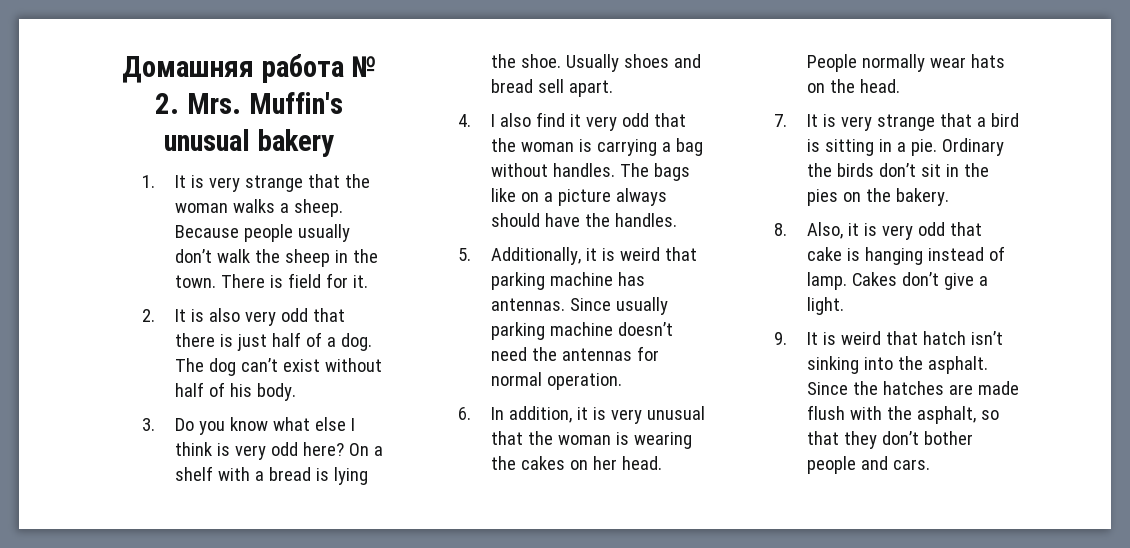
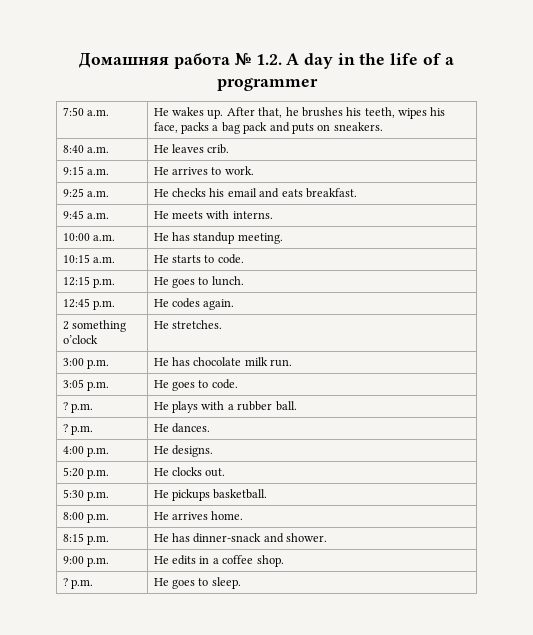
- Домашняя работа № 2. Mrs. Muffin's unusual bakery
- 1. It is very strange that the woman walks a sheep. Because people usually don’t walk the sheep in the town. There is field for it.
- 2. It is also very odd that there is just half of a dog. The dog can’t exist without half of his body.
- 3. Do you know what else I think is very odd here? On a shelf with a bread is lying the shoe. Usually shoes and bread sell apart.
- 4. I also find it very odd that the woman is carrying a bag without handles. The bags like on a picture always should have the handles.
- 5. Additionally, it is weird that parking machine has antennas. Since usually parking machine doesn’t need the antennas for normal operation.
- 6. In addition, it is very unusual that the woman is wearing the cakes on her head. People normally wear hats on the head.
- 7. It is very strange that a bird is sitting in a pie. Ordinary the birds don’t sit in the pies on the bakery.
- 8. Also, it is very odd that cake is hanging instead of lamp. Cakes don’t give a light.
- 9. It is weird that hatch isn’t sinking into the asphalt. Since the hatches are made flush with the asphalt, so that they don’t bother people and cars.
+ Домашняя работа № 1.2. A day in the life of a programmer
+ 7:50 a.m. | He wakes up. After that, he brushes his teeth, wipes his face, packs a bag pack and puts on sneakers.
+ 8:40 a.m. | He leaves crib.
+ 9:15 a.m. | He arrives to work.
+ 9:25 a.m. | He checks his email and eats breakfast.
+ 9:45 a.m. | He meets with interns.
+ 10:00 a.m. | He has standup meeting.
+ 10:15 a.m. | He starts to code.
+ 12:15 p.m. | He goes to lunch.
+ 12:45 p.m. | He codes again.
+ 2 something o’clock | He stretches.
+ 3:00 p.m. | He has chocolate milk run.
+ 3:05 p.m. | He goes to code.
+ ? p.m. | He plays with a rubber ball.
+ ? p.m. | He dances.
+ 4:00 p.m. | He designs.
+ 5:20 p.m. | He clocks out.
+ 5:30 p.m. | He pickups basketball.
+ 8:00 p.m. | He arrives home.
+ 8:15 p.m. | He has dinner-snack and shower.
+ 9:00 p.m. | He edits in a coffee shop.
+ ? p.m. | He goes to sleep.

